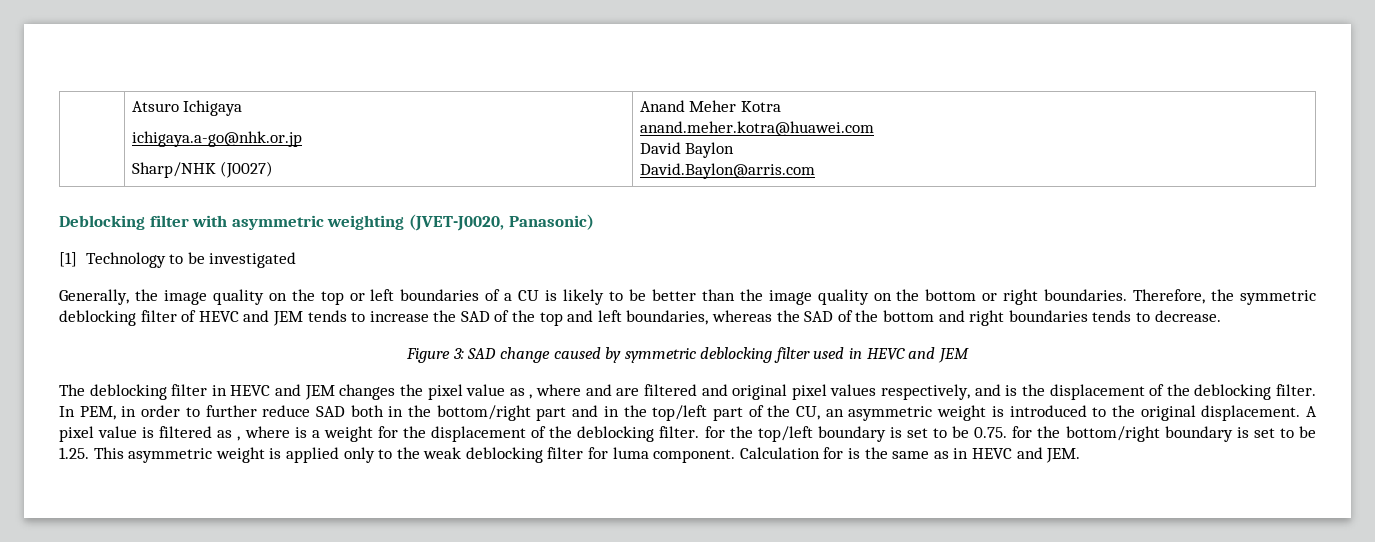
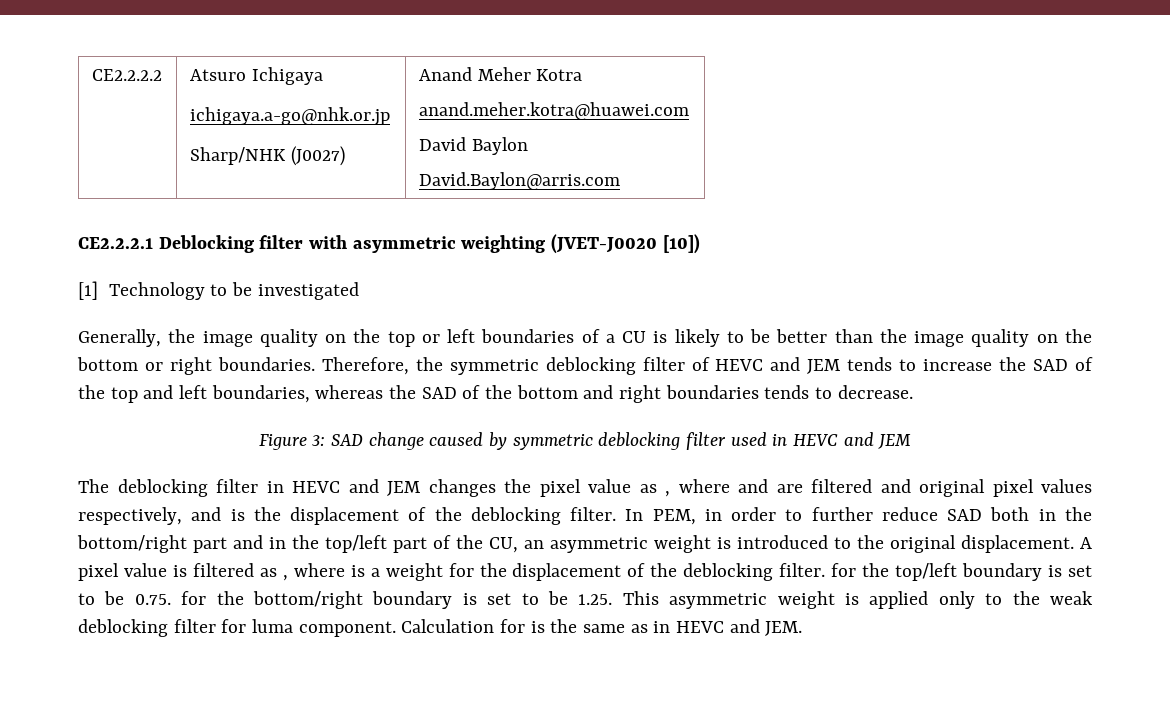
- | Atsuro Ichigaya
+ CE2.2.2.2 | Atsuro Ichigaya
- Deblocking filter with asymmetric weighting (JVET-J0020, Panasonic)
+ CE2.2.2.1 Deblocking filter with asymmetric weighting (JVET-J0020 [10])

